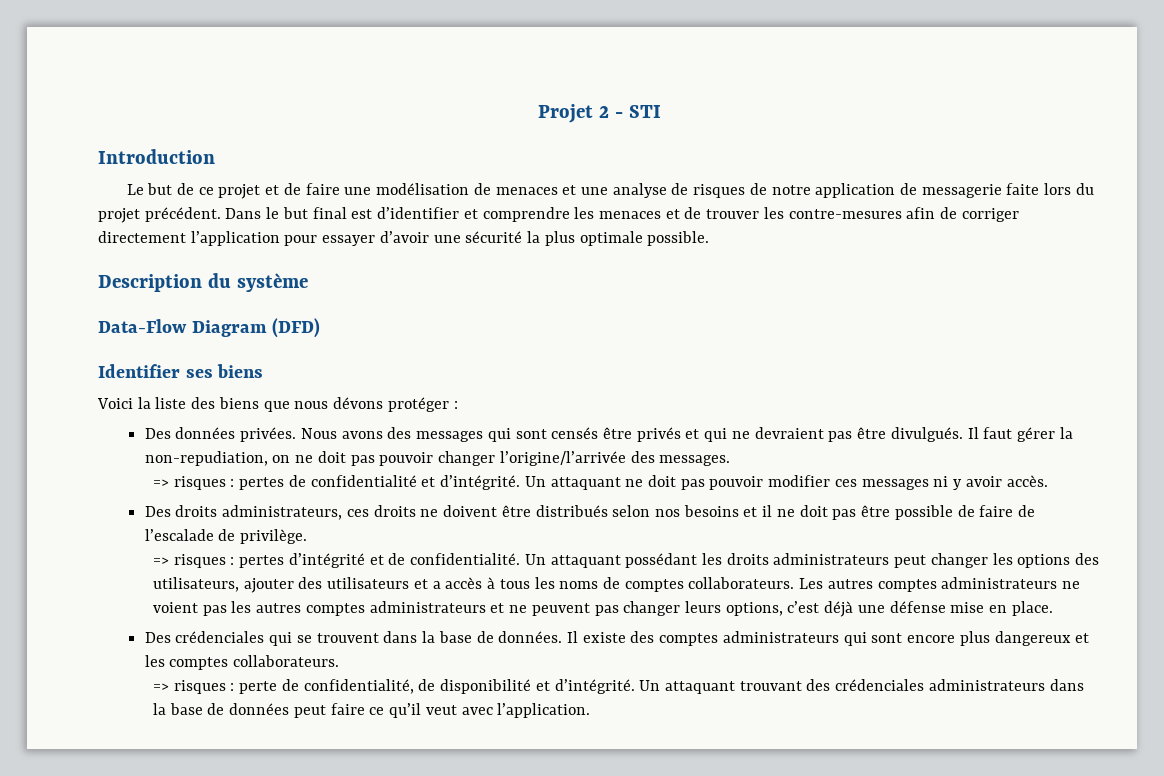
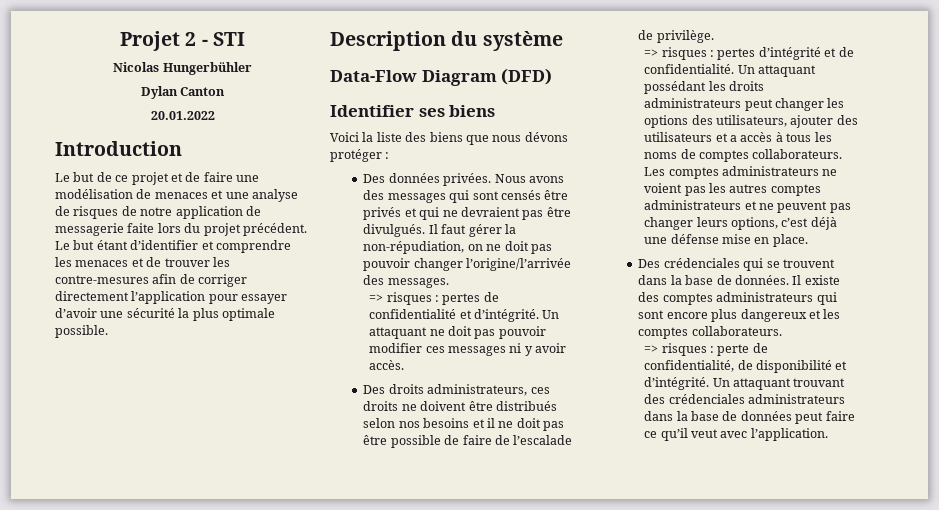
+ Nicolas Hungerbühler
+ Dylan Canton
+ 20.01.2022
- Dans le but final est d’identifier et comprendre les menaces et de trouver les contre-mesures afin de corriger directement l’application pour essayer d’avoir une sécurité la plus optimale possible.
+ Le but étant d’identifier et comprendre les menaces et de trouver les contre-mesures afin de corriger directement l’application pour essayer d’avoir une sécurité la plus optimale possible.
- Il faut gérer la non-repudiation, on ne doit pas pouvoir changer l’origine/l’arrivée des messages.
+ Il faut gérer la non-répudiation, on ne doit pas pouvoir changer l’origine/l’arrivée des messages.
- Les autres comptes administrateurs ne voient pas les autres comptes administrateurs et ne peuvent pas changer leurs options, c’est déjà une défense mise en place.
+ Les comptes administrateurs ne voient pas les autres comptes administrateurs et ne peuvent pas changer leurs options, c’est déjà une défense mise en place.

